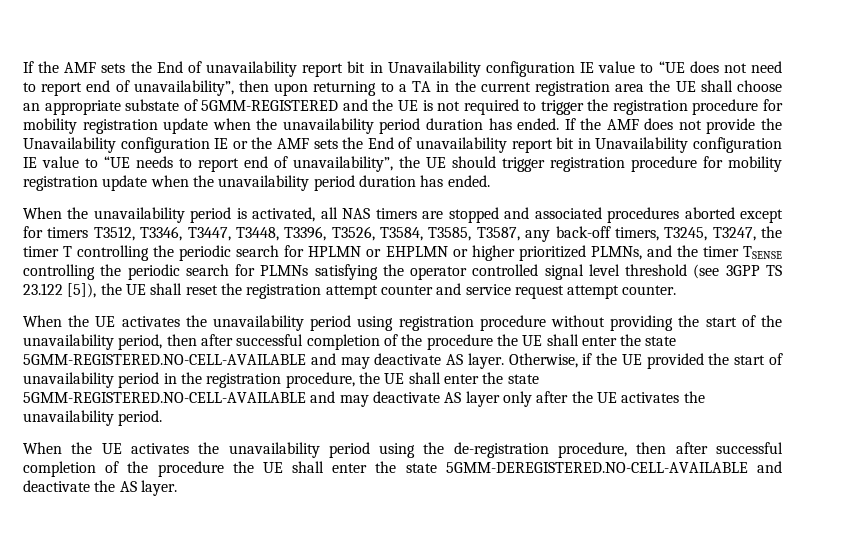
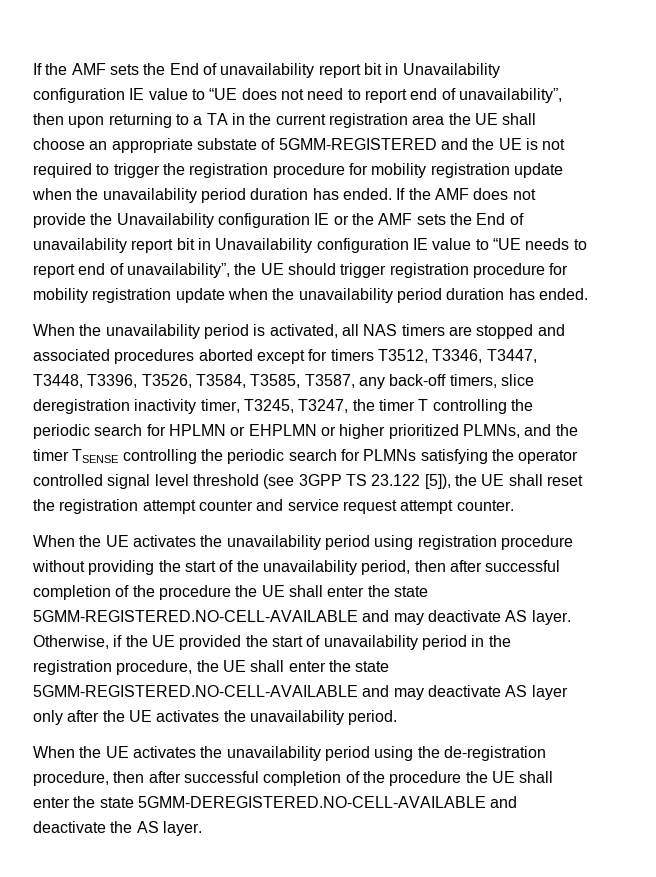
- When the unavailability period is activated, all NAS timers are stopped and associated procedures aborted except for timers T3512, T3346, T3447, T3448, T3396, T3526, T3584, T3585, T3587, any back-off timers, T3245, T3247, the timer T controlling the periodic search for HPLMN or EHPLMN or higher prioritized PLMNs, and the timer TSENSE controlling the periodic search for PLMNs satisfying the operator controlled signal level threshold (see 3GPP TS 23.122 [5]), the UE shall reset the registration attempt counter and service request attempt counter.
+ When the unavailability period is activated, all NAS timers are stopped and associated procedures aborted except for timers T3512, T3346, T3447, T3448, T3396, T3526, T3584, T3585, T3587, any back-off timers, slice deregistration inactivity timer, T3245, T3247, the timer T controlling the periodic search for HPLMN or EHPLMN or higher prioritized PLMNs, and the timer TSENSE controlling the periodic search for PLMNs satisfying the operator controlled signal level threshold (see 3GPP TS 23.122 [5]), the UE shall reset the registration attempt counter and service request attempt counter.

